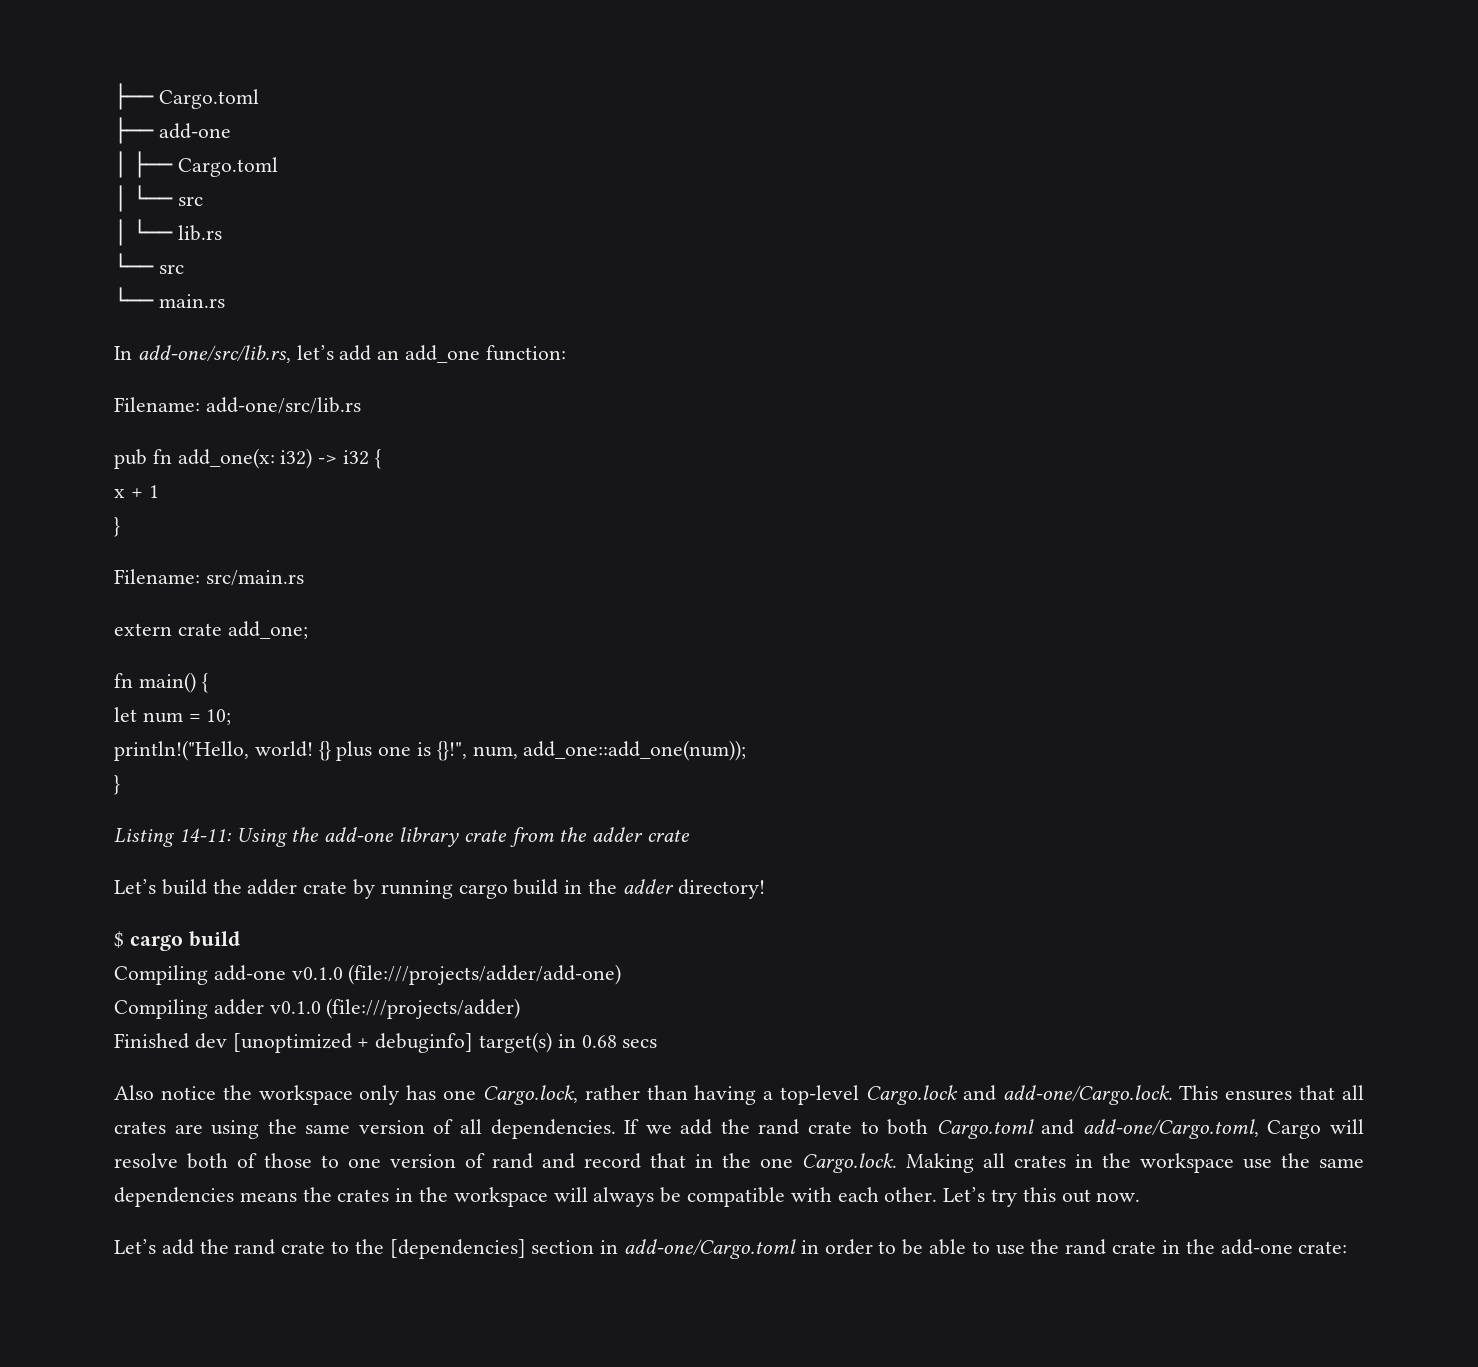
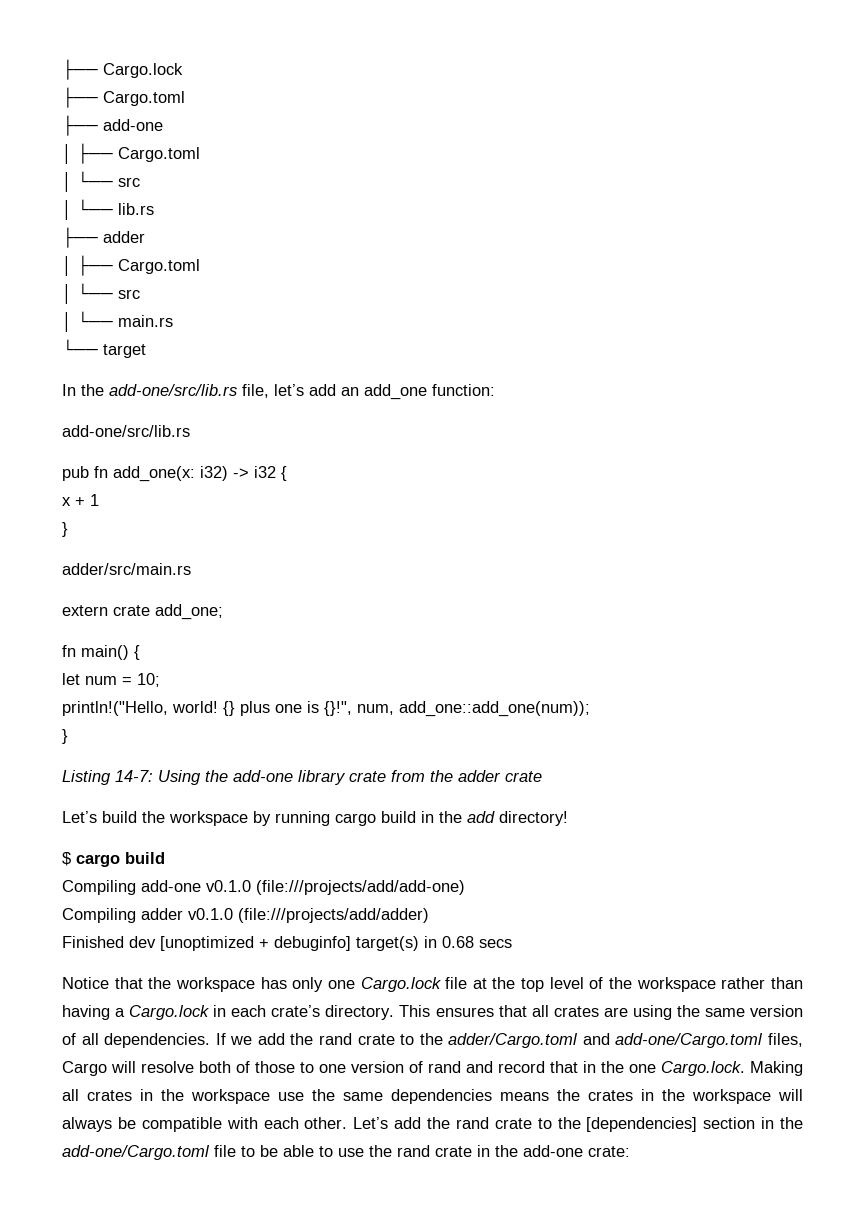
+ ├── Cargo.lock
  │ └── lib.rs
- └── src
- └── main.rs
+ ├── adder
+ │ ├── Cargo.toml
+ │ └── src
+ │ └── main.rs
+ └── target
- In add-one/src/lib.rs, let’s add an add_one function:
- Filename: add-one/src/lib.rs
+ In the add-one/src/lib.rs file, let’s add an add_one function:
+ add-one/src/lib.rs
- Filename: src/main.rs
+ adder/src/main.rs
- Listing 14-11: Using the add-one library crate from the adder crate
+ Listing 14-7: Using the add-one library crate from the adder crate
- Let’s build the adder crate by running cargo build in the adder directory!
+ Let’s build the workspace by running cargo build in the add directory!
- Compiling add-one v0.1.0 (file:///projects/adder/add-one)
+ Compiling add-one v0.1.0 (file:///projects/add/add-one)
- Compiling adder v0.1.0 (file:///projects/adder)
+ Compiling adder v0.1.0 (file:///projects/add/adder)
- Also notice the workspace only has one Cargo.lock, rather than having a top-level Cargo.lock and add-one/Cargo.lock. This ensures that all crates are using the same version of all dependencies.
+ Notice that the workspace has only one Cargo.lock file at the top level of the workspace rather than having a Cargo.lock in each crate’s directory. This ensures that all crates are using the same version of all dependencies.
- If we add the rand crate to both Cargo.toml and add-one/Cargo.toml, Cargo will resolve both of those to one version of rand and record that in the one Cargo.lock. Making all crates in the workspace use the same dependencies means the crates in the workspace will always be compatible with each other.
+ If we add the rand crate to the adder/Cargo.toml and add-one/Cargo.toml files, Cargo will resolve both of those to one version of rand and record that in the one Cargo.lock. Making all crates in the workspace use the same dependencies means the crates in the workspace will always be compatible with each other.
- Let’s try this out now.
- Let’s add the rand crate to the [dependencies] section in add-one/Cargo.toml in order to be able to use the rand crate in the add-one crate:
+ Let’s add the rand crate to the [dependencies] section in the add-one/Cargo.toml file to be able to use the rand crate in the add-one crate:

